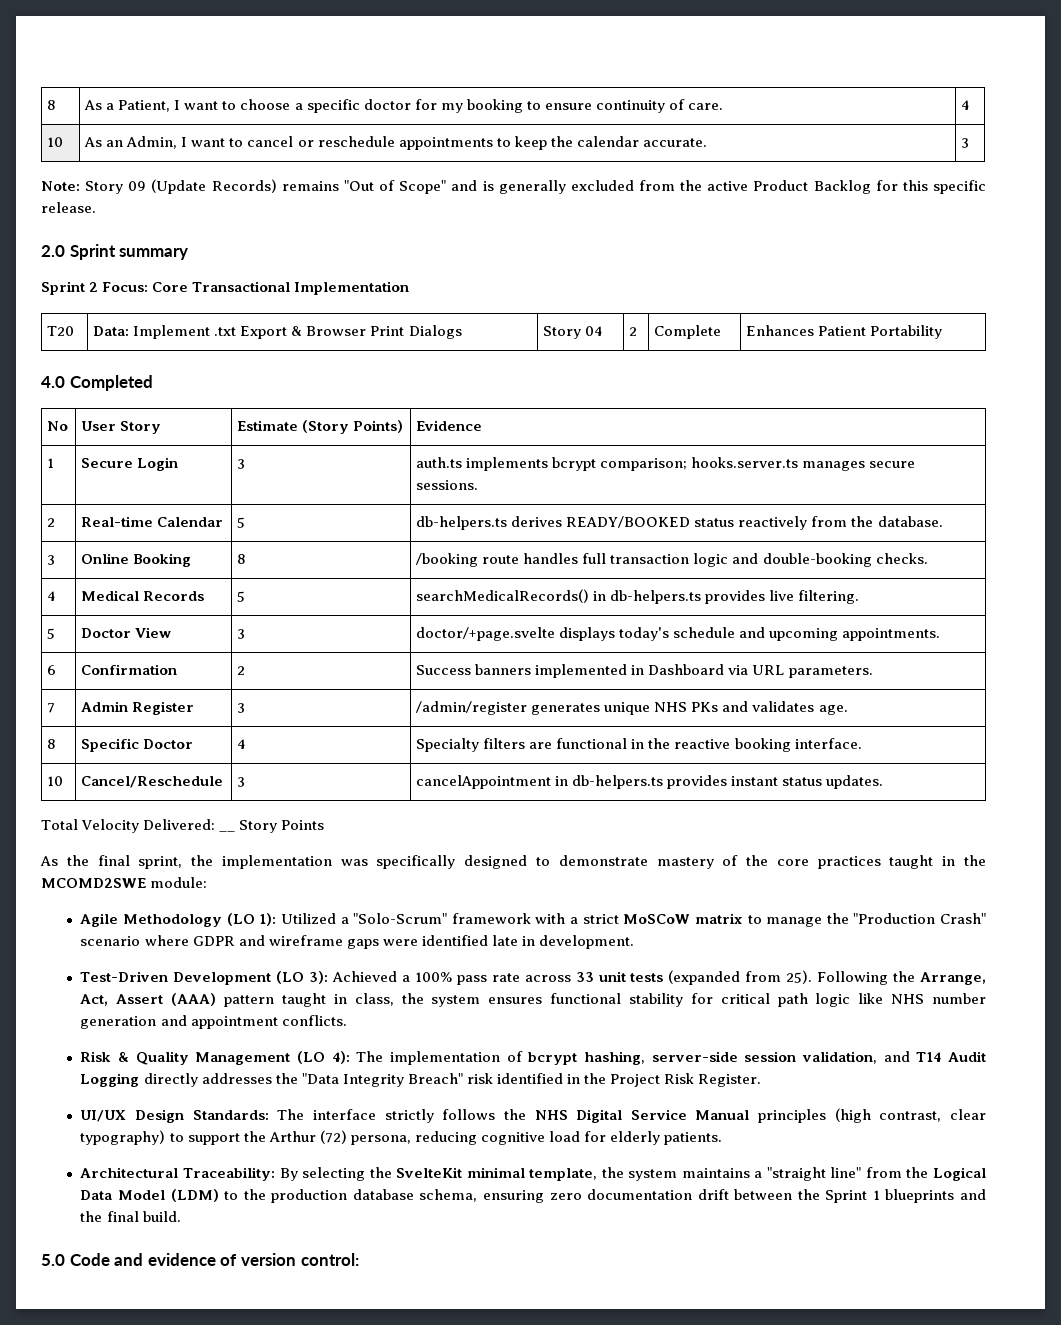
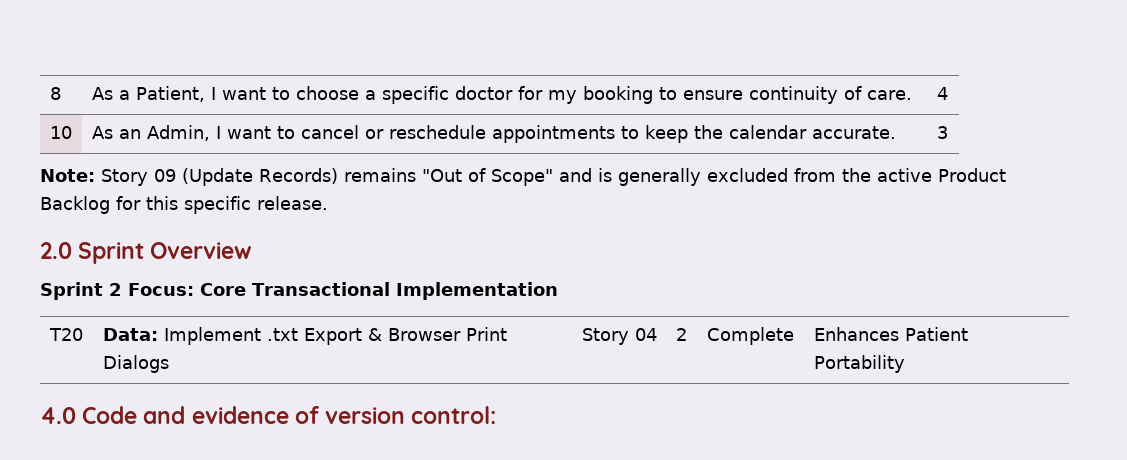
- 2.0 Sprint summary
+ 2.0 Sprint Overview
- 4.0 Completed
- No | User Story | Estimate (Story Points) | Evidence
- 1 | Secure Login | 3 | auth.ts implements bcrypt comparison; hooks.server.ts manages secure sessions.
- 2 | Real-time Calendar | 5 | db-helpers.ts derives READY/BOOKED status reactively from the database.
- 3 | Online Booking | 8 | /booking route handles full transaction logic and double-booking checks.
- 4 | Medical Records | 5 | searchMedicalRecords() in db-helpers.ts provides live filtering.
- 5 | Doctor View | 3 | doctor/+page.svelte displays today's schedule and upcoming appointments.
- 6 | Confirmation | 2 | Success banners implemented in Dashboard via URL parameters.
- 7 | Admin Register | 3 | /admin/register generates unique NHS PKs and validates age.
- 8 | Specific Doctor | 4 | Specialty filters are functional in the reactive booking interface.
- 10 | Cancel/Reschedule | 3 | cancelAppointment in db-helpers.ts provides instant status updates.
- Total Velocity Delivered: __ Story Points
- As the final sprint, the implementation was specifically designed to demonstrate mastery of the core practices taught in the MCOMD2SWE module:
- Agile Methodology (LO 1): Utilized a "Solo-Scrum" framework with a strict MoSCoW matrix to manage the "Production Crash" scenario where GDPR and wireframe gaps were identified late in development.
- Test-Driven Development (LO 3): Achieved a 100% pass rate across 33 unit tests (expanded from 25). Following the Arrange, Act, Assert (AAA) pattern taught in class, the system ensures functional stability for critical path logic like NHS number generation and appointment conflicts.
- Risk & Quality Management (LO 4): The implementation of bcrypt hashing, server-side session validation, and T14 Audit Logging directly addresses the "Data Integrity Breach" risk identified in the Project Risk Register.
- UI/UX Design Standards: The interface strictly follows the NHS Digital Service Manual principles (high contrast, clear typography) to support the Arthur (72) persona, reducing cognitive load for elderly patients.
- Architectural Traceability: By selecting the SvelteKit minimal template, the system maintains a "straight line" from the Logical Data Model (LDM) to the production database schema, ensuring zero documentation drift between the Sprint 1 blueprints and the final build.
- 5.0 Code and evidence of version control:
+ 4.0 Code and evidence of version control:

